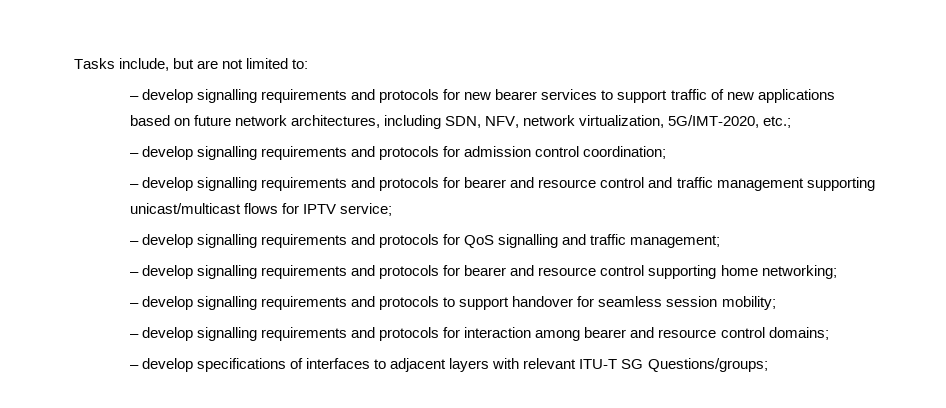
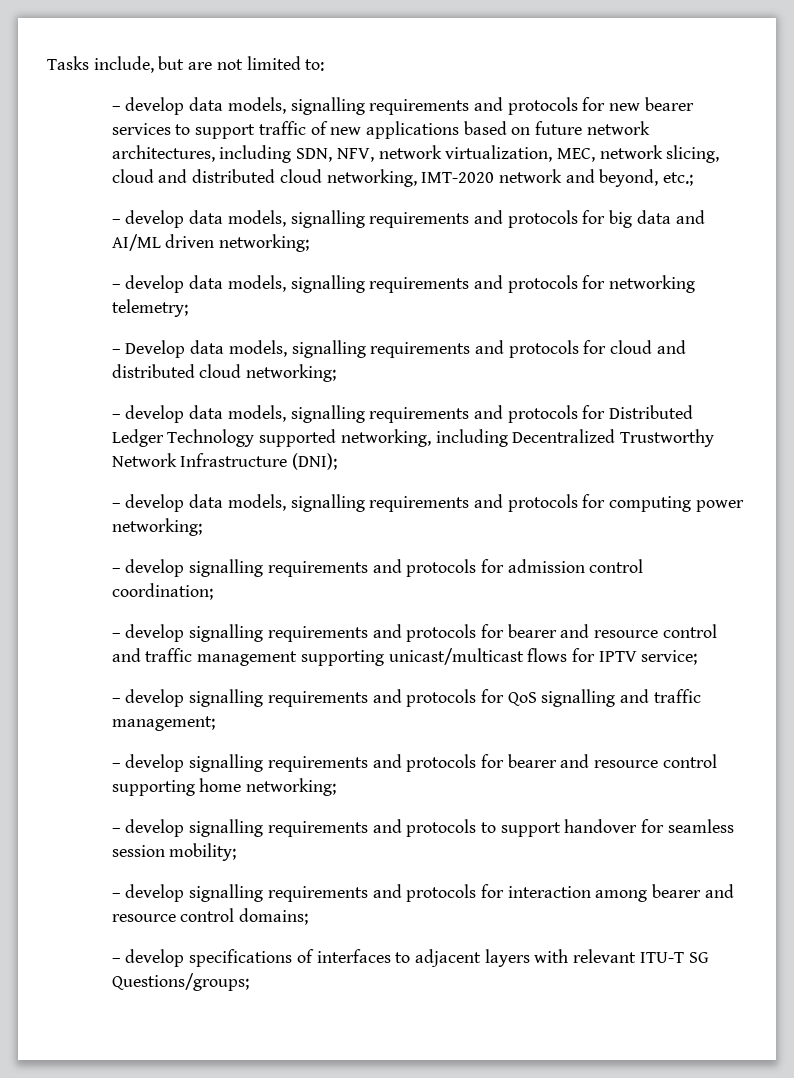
- – develop signalling requirements and protocols for new bearer services to support traffic of new applications based on future network architectures, including SDN, NFV, network virtualization, 5G/IMT-2020, etc.;
+ – develop data models, signalling requirements and protocols for new bearer services to support traffic of new applications based on future network architectures, including SDN, NFV, network virtualization, MEC, network slicing, cloud and distributed cloud networking, IMT-2020 network and beyond, etc.;
+ – develop data models, signalling requirements and protocols for big data and AI/ML driven networking;
+ – develop data models, signalling requirements and protocols for networking telemetry;
+ – Develop data models, signalling requirements and protocols for cloud and distributed cloud networking;
+ – develop data models, signalling requirements and protocols for Distributed Ledger Technology supported networking, including Decentralized Trustworthy Network Infrastructure (DNI);
+ – develop data models, signalling requirements and protocols for computing power networking;

